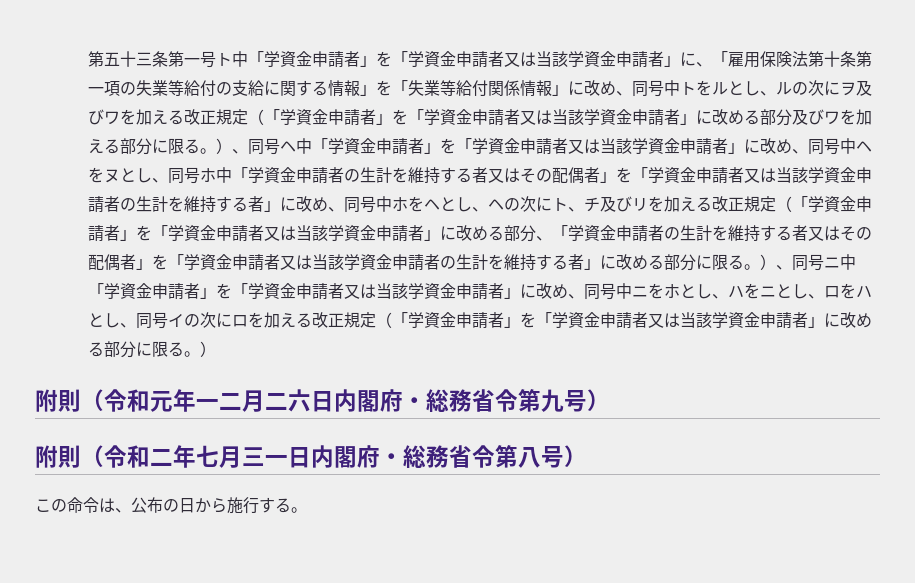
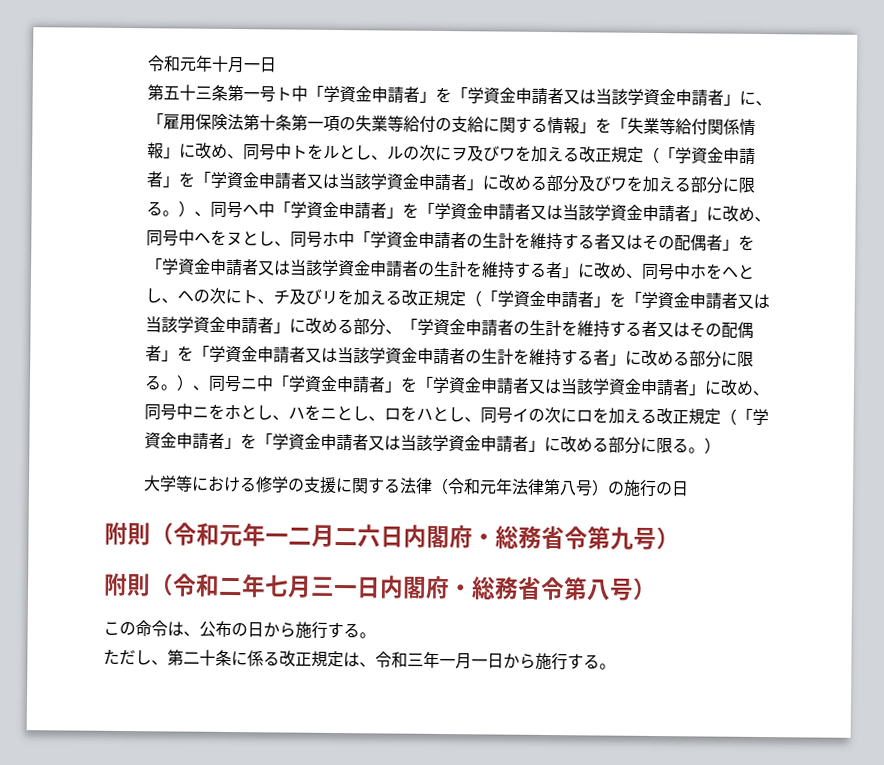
+ 令和元年十月一日
+ 大学等における修学の支援に関する法律（令和元年法律第八号）の施行の日
+ ただし、第二十条に係る改正規定は、令和三年一月一日から施行する。

